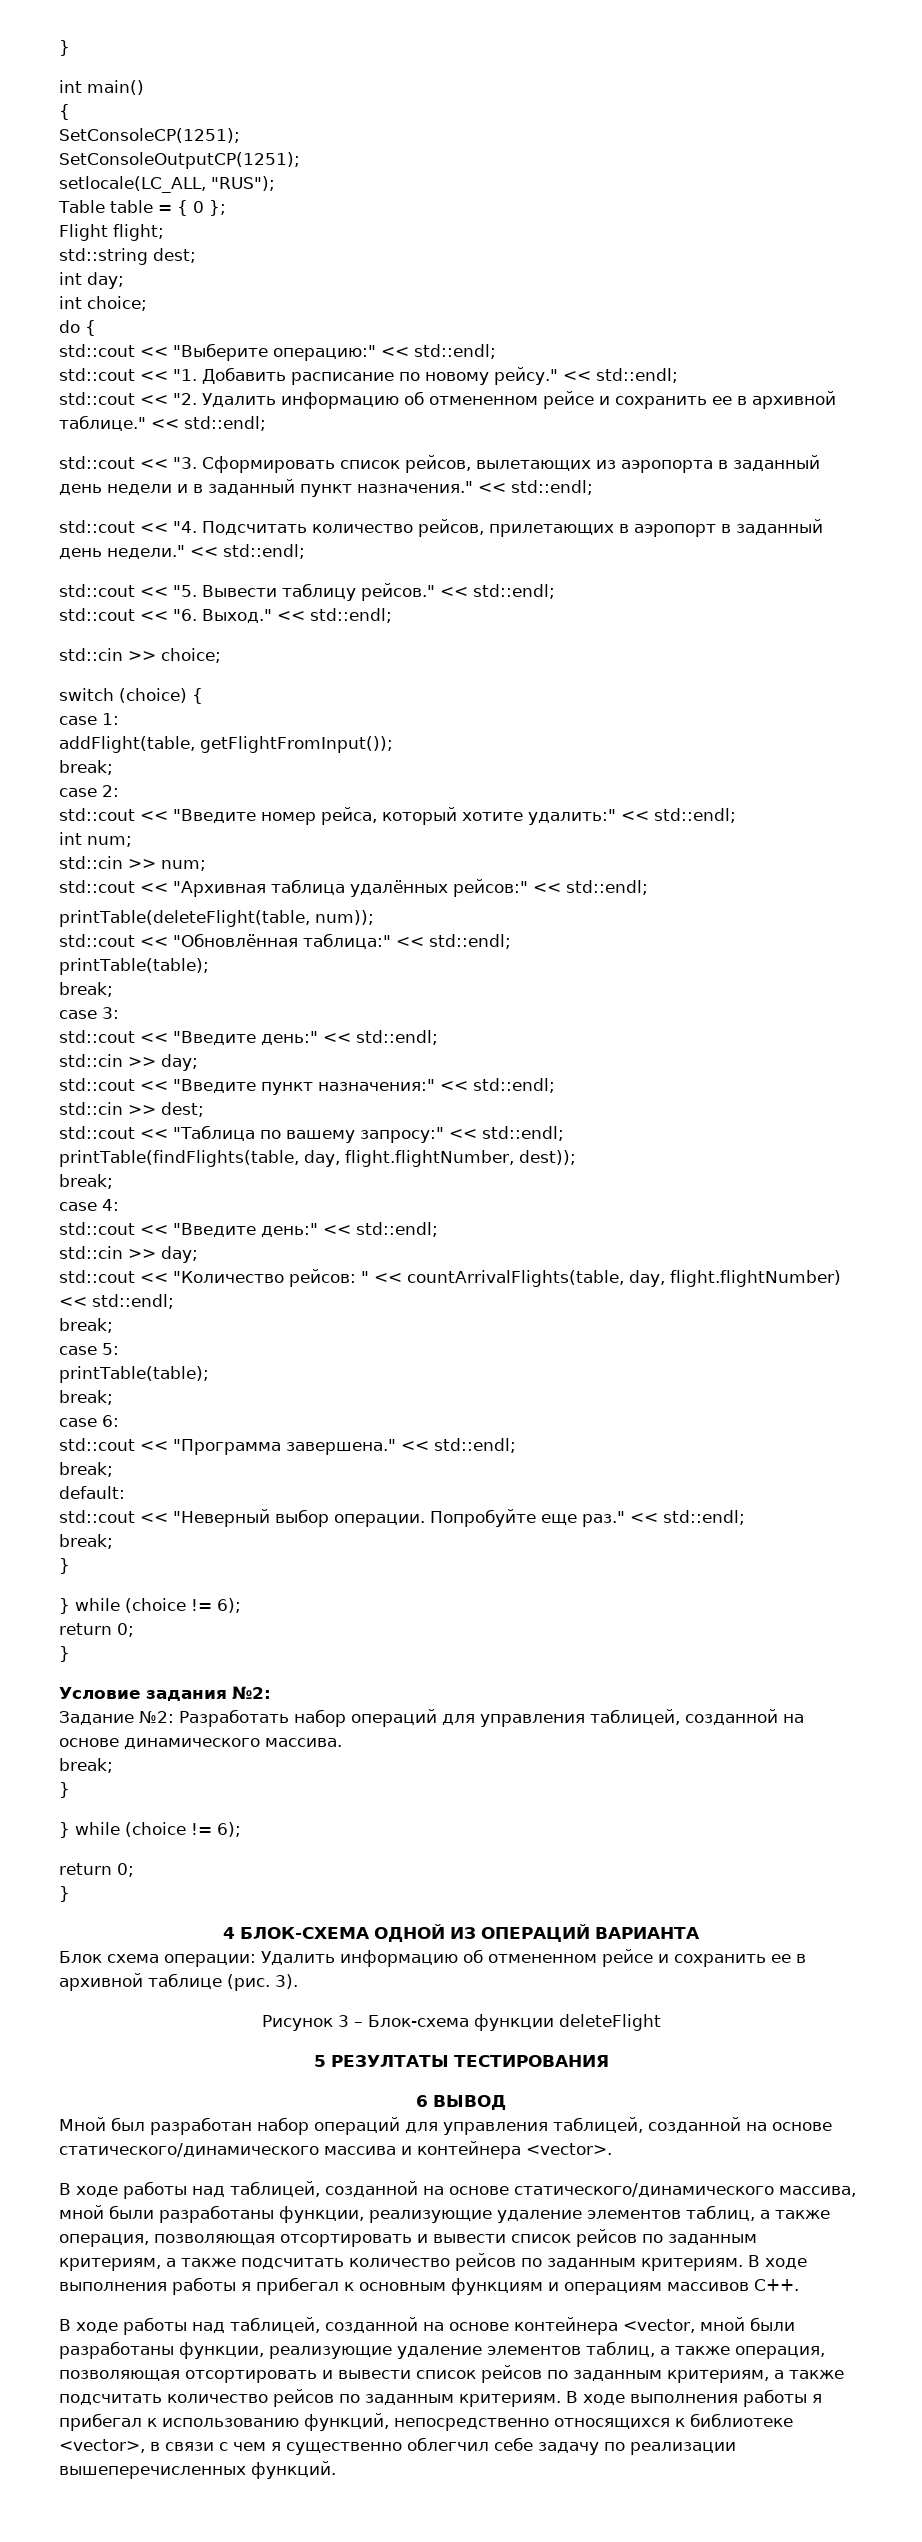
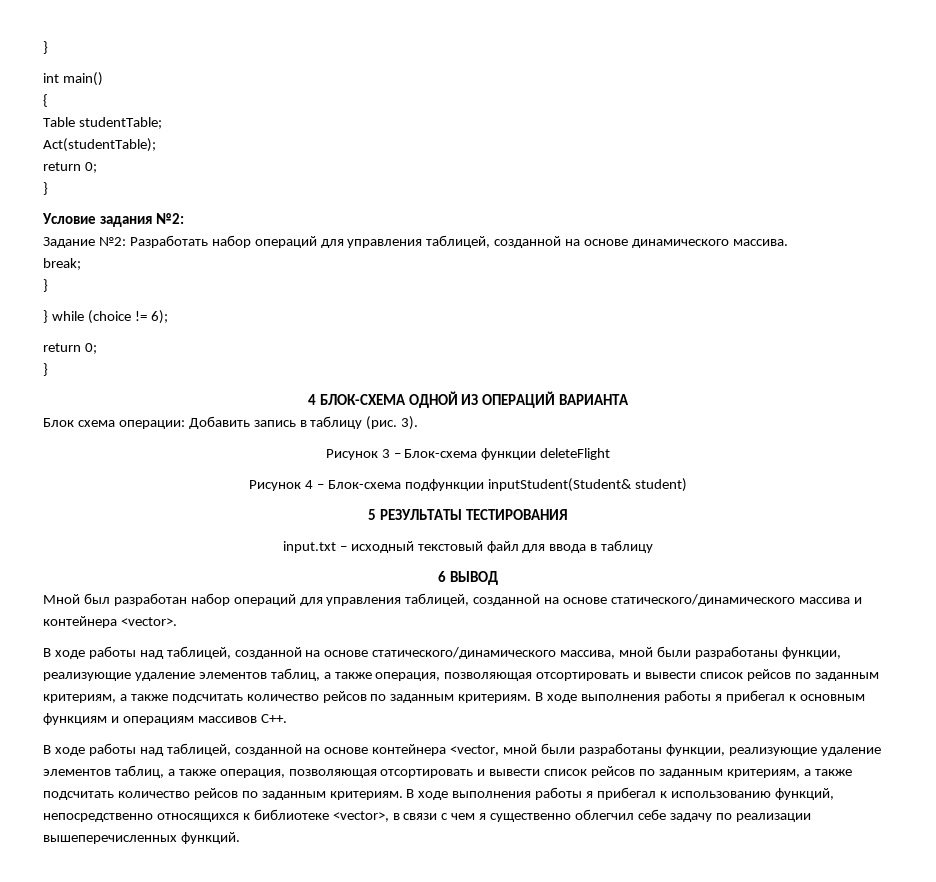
- SetConsoleCP(1251);
- SetConsoleOutputCP(1251);
- setlocale(LC_ALL, "RUS");
- Table table = { 0 };
- Flight flight;
- std::string dest;
- int day;
- int choice;
- do {
- std::cout << "Выберите операцию:" << std::endl;
- std::cout << "1. Добавить расписание по новому рейсу." << std::endl;
- std::cout << "2. Удалить информацию об отмененном рейсе и сохранить ее в архивной таблице." << std::endl;
- std::cout << "3. Сформировать список рейсов, вылетающих из аэропорта в заданный день недели и в заданный пункт назначения." << std::endl;
- std::cout << "4. Подсчитать количество рейсов, прилетающих в аэропорт в заданный день недели." << std::endl;
- std::cout << "5. Вывести таблицу рейсов." << std::endl;
- std::cout << "6. Выход." << std::endl;
- std::cin >> choice;
- switch (choice) {
- case 1:
- addFlight(table, getFlightFromInput());
- break;
- case 2:
- std::cout << "Введите номер рейса, который хотите удалить:" << std::endl;
- int num;
- std::cin >> num;
- std::cout << "Архивная таблица удалённых рейсов:" << std::endl;
- printTable(deleteFlight(table, num));
- std::cout << "Обновлённая таблица:" << std::endl;
- printTable(table);
- break;
- case 3:
- std::cout << "Введите день:" << std::endl;
- std::cin >> day;
- std::cout << "Введите пункт назначения:" << std::endl;
- std::cin >> dest;
- std::cout << "Таблица по вашему запросу:" << std::endl;
- printTable(findFlights(table, day, flight.flightNumber, dest));
- break;
- case 4:
- std::cout << "Введите день:" << std::endl;
- std::cin >> day;
- std::cout << "Количество рейсов: " << countArrivalFlights(table, day, flight.flightNumber) << std::endl;
- break;
- case 5:
- printTable(table);
- break;
- case 6:
- std::cout << "Программа завершена." << std::endl;
- break;
- default:
- std::cout << "Неверный выбор операции. Попробуйте еще раз." << std::endl;
- break;
- }
- } while (choice != 6);
+ Table studentTable;
+ Act(studentTable);
- Блок схема операции: Удалить информацию об отмененном рейсе и сохранить ее в архивной таблице (рис.
+ Блок схема операции: Добавить запись в таблицу (рис.
+ Рисунок 4 – Блок-схема подфункции inputStudent(Student& student)
- 5 РЕЗУЛТАТЫ ТЕСТИРОВАНИЯ
+ 5 РЕЗУЛЬТАТЫ ТЕСТИРОВАНИЯ
+ input.txt – исходный текстовый файл для ввода в таблицу

